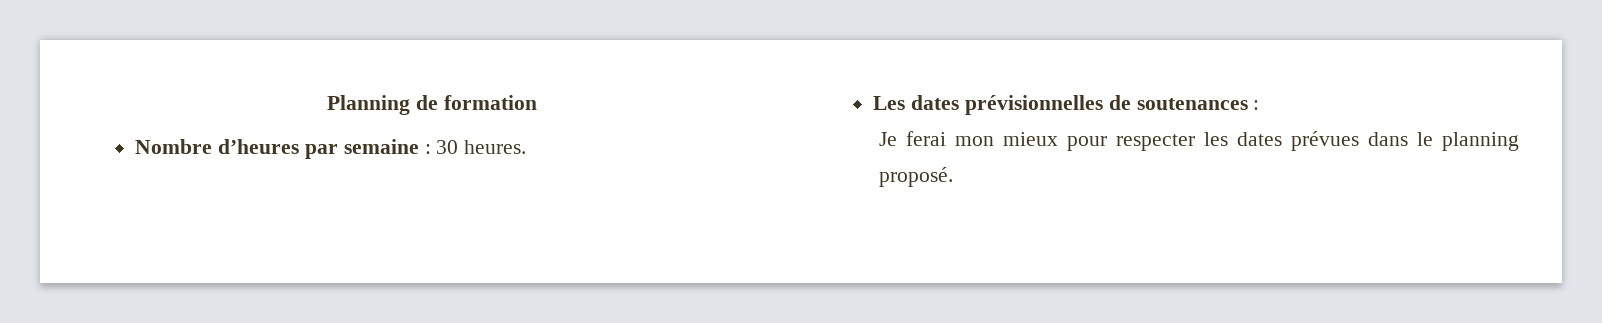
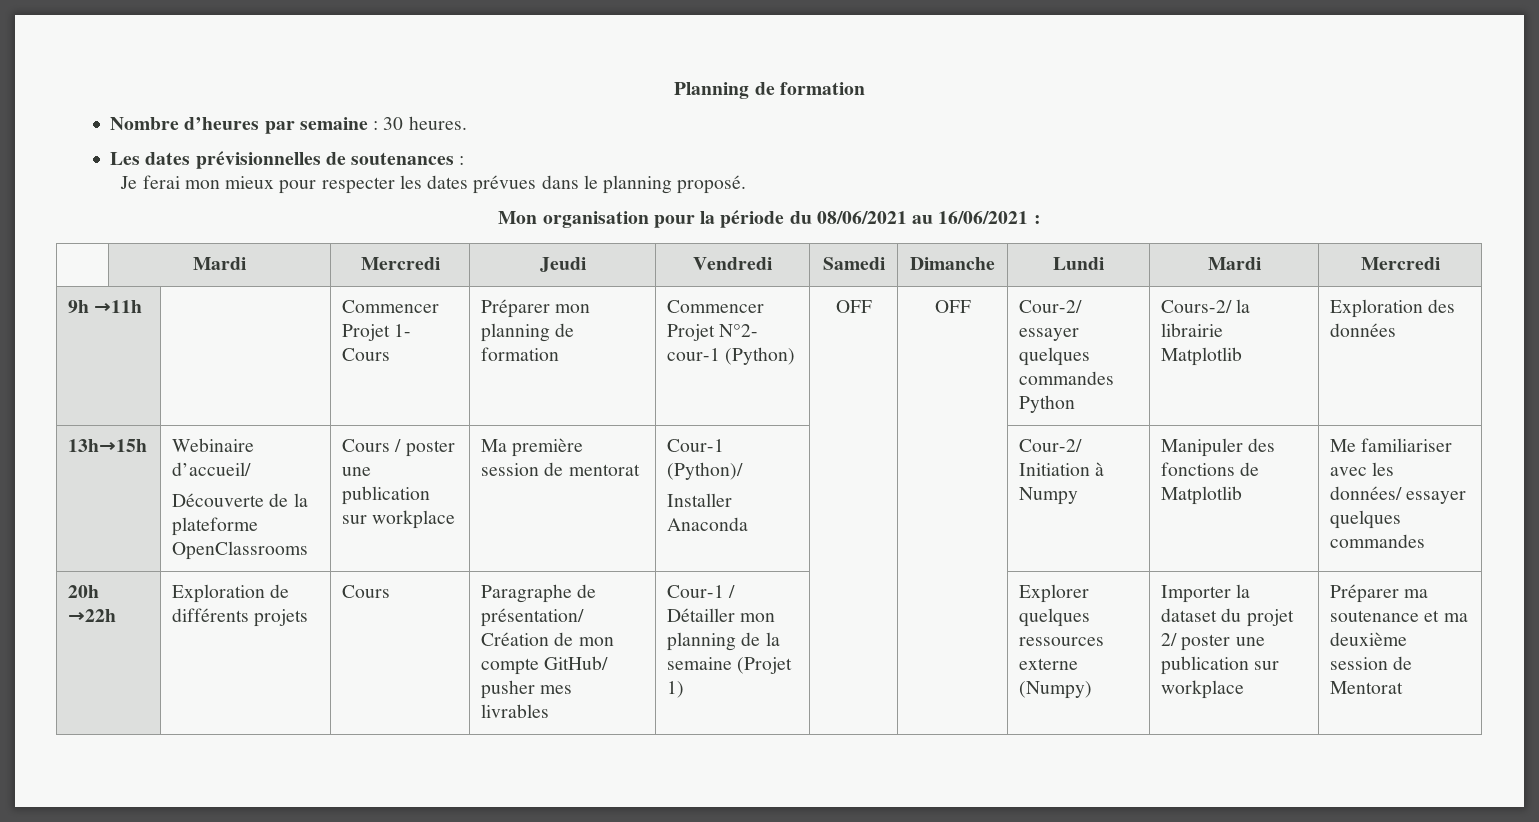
+ Mon organisation pour la période du 08/06/2021 au 16/06/2021 :
+ | Mardi | Mercredi | Jeudi | Vendredi | Samedi | Dimanche | Lundi | Mardi | Mercredi
+ 9h →11h | | Commencer Projet 1- Cours | Préparer mon planning de formation | Commencer Projet N°2- cour-1 (Python) | OFF | OFF | Cour-2/ essayer quelques commandes Python | Cours-2/ la librairie Matplotlib | Exploration des données
+ 13h→15h | Webinaire d’accueil/
+ Découverte de la plateforme OpenClassrooms | Cours / poster une publication sur workplace | Ma première session de mentorat | Cour-1 (Python)/
+ Installer Anaconda | | | Cour-2/ Initiation à Numpy | Manipuler des fonctions de Matplotlib | Me familiariser avec les données/ essayer quelques commandes
+ 20h →22h | Exploration de différents projets | Cours | Paragraphe de présentation/ Création de mon compte GitHub/ pusher mes livrables | Cour-1 / Détailler mon planning de la semaine (Projet 1) | | | Explorer quelques ressources externe (Numpy) | Importer la dataset du projet 2/ poster une publication sur workplace | Préparer ma soutenance et ma deuxième session de Mentorat

